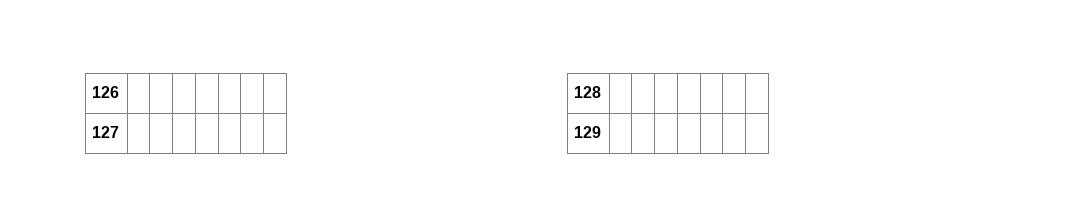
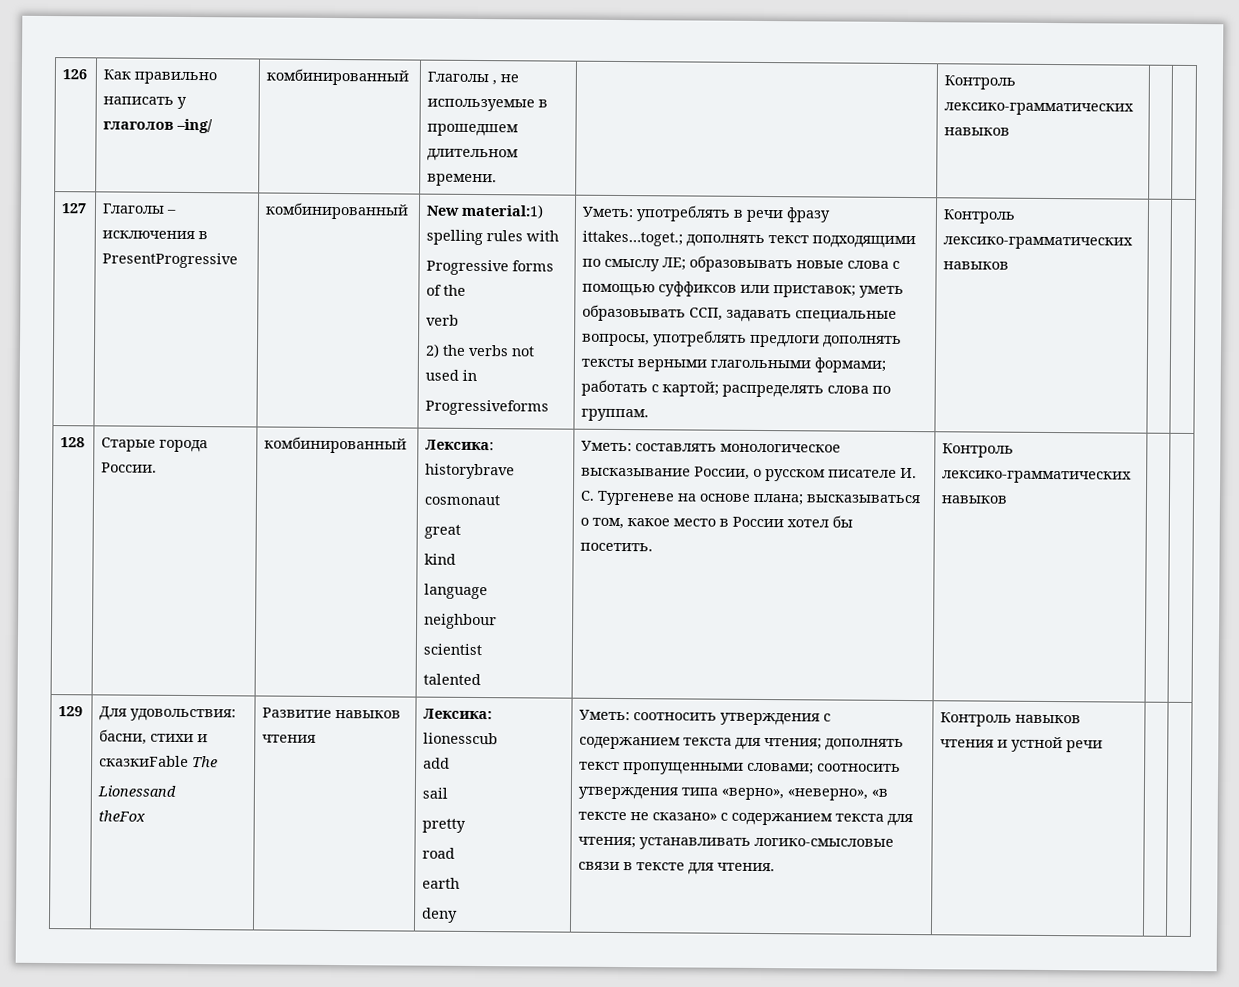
- 126 | | | | | | |
- 127 | | | | | | |
- 128 | | | | | | |
- 129 | | | | | | |
+ 126 | Как правильно написать у глаголов –ing/ | комбинированный | Глаголы , не используемые в прошедшем длительном времени. | | Контроль лексико-грамматических навыков | |
+ 127 | Глаголы – исключения в PresentProgressive | комбинированный | New material:1) spelling rules with
+ Progressive forms of the
+ verb
+ 2) the verbs not used in
+ Progressiveforms | Уметь: употреблять в речи фразу ittakes…toget.; дополнять текст подходящими по смыслу ЛЕ; образовывать новые слова с помощью суффиксов или приставок; уметь образовывать ССП, задавать специальные вопросы, употреблять предлоги дополнять тексты верными глагольными формами; работать с картой; распределять слова по группам. | Контроль лексико-грамматических навыков | |
+ 128 | Старые города России. | комбинированный | Лексика: historybrave
+ cosmonaut
+ great
+ kind
+ language
+ neighbour
+ scientist
+ talented | Уметь: составлять монологическое высказывание России, о русском писателе И. С. Тургеневе на основе плана; высказываться о том, какое место в России хотел бы посетить. | Контроль лексико-грамматических навыков | |
+ 129 | Для удовольствия: басни, стихи и сказкиFable The
+ Lionessand
+ theFox | Развитие навыков чтения | Лексика: lionesscub
+ add
+ sail
+ pretty
+ road
+ earth
+ deny | Уметь: соотносить утверждения с содержанием текста для чтения; дополнять текст пропущенными словами; соотносить утверждения типа «верно», «неверно», «в тексте не сказано» с содержанием текста для чтения; устанавливать логико-смысловые связи в тексте для чтения. | Контроль навыков чтения и устной речи

